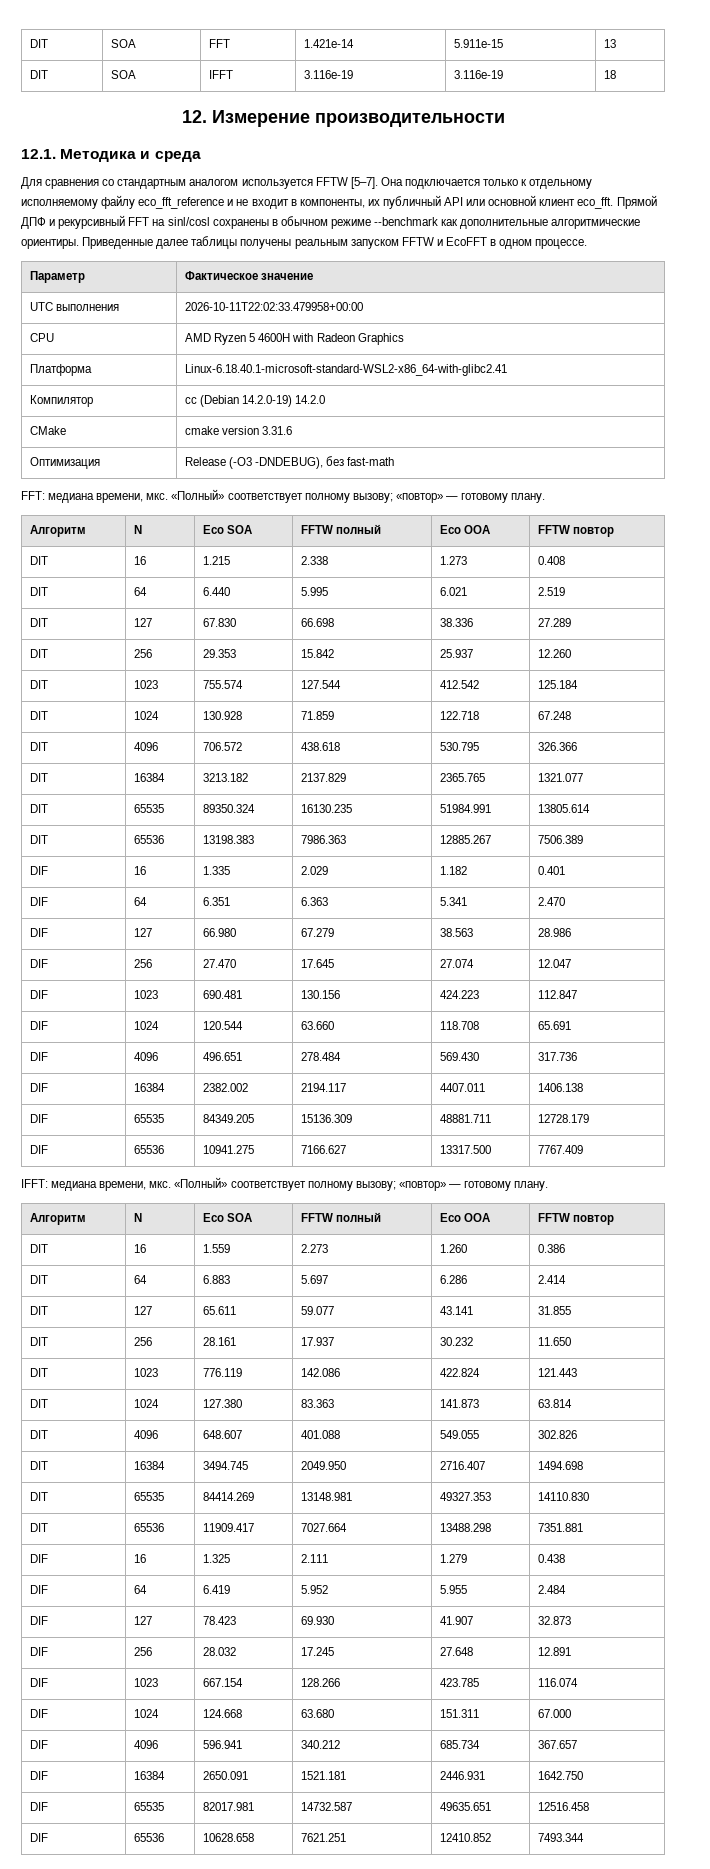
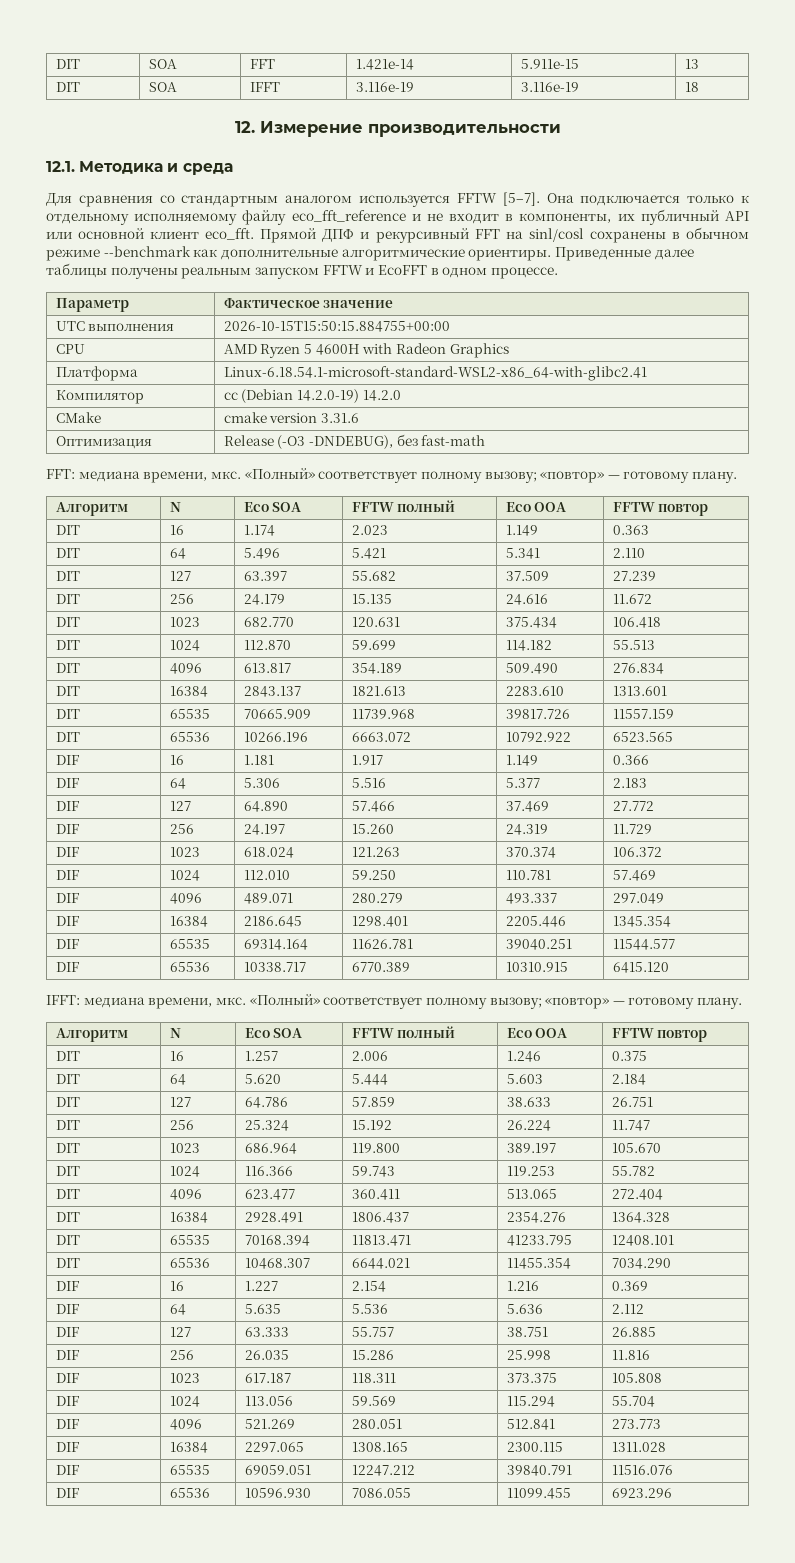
- UTC выполнения | 2026-10-11T22:02:33.479958+00:00
+ UTC выполнения | 2026-10-15T15:50:15.884755+00:00
- Платформа | Linux-6.18.40.1-microsoft-standard-WSL2-x86_64-with-glibc2.41
+ Платформа | Linux-6.18.54.1-microsoft-standard-WSL2-x86_64-with-glibc2.41
- DIT | 16 | 1.215 | 2.338 | 1.273 | 0.408
- DIT | 64 | 6.440 | 5.995 | 6.021 | 2.519
- DIT | 127 | 67.830 | 66.698 | 38.336 | 27.289
- DIT | 256 | 29.353 | 15.842 | 25.937 | 12.260
- DIT | 1023 | 755.574 | 127.544 | 412.542 | 125.184
- DIT | 1024 | 130.928 | 71.859 | 122.718 | 67.248
- DIT | 4096 | 706.572 | 438.618 | 530.795 | 326.366
- DIT | 16384 | 3213.182 | 2137.829 | 2365.765 | 1321.077
- DIT | 65535 | 89350.324 | 16130.235 | 51984.991 | 13805.614
- DIT | 65536 | 13198.383 | 7986.363 | 12885.267 | 7506.389
- DIF | 16 | 1.335 | 2.029 | 1.182 | 0.401
- DIF | 64 | 6.351 | 6.363 | 5.341 | 2.470
- DIF | 127 | 66.980 | 67.279 | 38.563 | 28.986
- DIF | 256 | 27.470 | 17.645 | 27.074 | 12.047
- DIF | 1023 | 690.481 | 130.156 | 424.223 | 112.847
- DIF | 1024 | 120.544 | 63.660 | 118.708 | 65.691
- DIF | 4096 | 496.651 | 278.484 | 569.430 | 317.736
- DIF | 16384 | 2382.002 | 2194.117 | 4407.011 | 1406.138
- DIF | 65535 | 84349.205 | 15136.309 | 48881.711 | 12728.179
- DIF | 65536 | 10941.275 | 7166.627 | 13317.500 | 7767.409
+ DIT | 16 | 1.174 | 2.023 | 1.149 | 0.363
+ DIT | 64 | 5.496 | 5.421 | 5.341 | 2.110
+ DIT | 127 | 63.397 | 55.682 | 37.509 | 27.239
+ DIT | 256 | 24.179 | 15.135 | 24.616 | 11.672
+ DIT | 1023 | 682.770 | 120.631 | 375.434 | 106.418
+ DIT | 1024 | 112.870 | 59.699 | 114.182 | 55.513
+ DIT | 4096 | 613.817 | 354.189 | 509.490 | 276.834
+ DIT | 16384 | 2843.137 | 1821.613 | 2283.610 | 1313.601
+ DIT | 65535 | 70665.909 | 11739.968 | 39817.726 | 11557.159
+ DIT | 65536 | 10266.196 | 6663.072 | 10792.922 | 6523.565
+ DIF | 16 | 1.181 | 1.917 | 1.149 | 0.366
+ DIF | 64 | 5.306 | 5.516 | 5.377 | 2.183
+ DIF | 127 | 64.890 | 57.466 | 37.469 | 27.772
+ DIF | 256 | 24.197 | 15.260 | 24.319 | 11.729
+ DIF | 1023 | 618.024 | 121.263 | 370.374 | 106.372
+ DIF | 1024 | 112.010 | 59.250 | 110.781 | 57.469
+ DIF | 4096 | 489.071 | 280.279 | 493.337 | 297.049
+ DIF | 16384 | 2186.645 | 1298.401 | 2205.446 | 1345.354
+ DIF | 65535 | 69314.164 | 11626.781 | 39040.251 | 11544.577
+ DIF | 65536 | 10338.717 | 6770.389 | 10310.915 | 6415.120
- DIT | 16 | 1.559 | 2.273 | 1.260 | 0.386
- DIT | 64 | 6.883 | 5.697 | 6.286 | 2.414
- DIT | 127 | 65.611 | 59.077 | 43.141 | 31.855
- DIT | 256 | 28.161 | 17.937 | 30.232 | 11.650
- DIT | 1023 | 776.119 | 142.086 | 422.824 | 121.443
- DIT | 1024 | 127.380 | 83.363 | 141.873 | 63.814
- DIT | 4096 | 648.607 | 401.088 | 549.055 | 302.826
- DIT | 16384 | 3494.745 | 2049.950 | 2716.407 | 1494.698
- DIT | 65535 | 84414.269 | 13148.981 | 49327.353 | 14110.830
- DIT | 65536 | 11909.417 | 7027.664 | 13488.298 | 7351.881
- DIF | 16 | 1.325 | 2.111 | 1.279 | 0.438
- DIF | 64 | 6.419 | 5.952 | 5.955 | 2.484
- DIF | 127 | 78.423 | 69.930 | 41.907 | 32.873
- DIF | 256 | 28.032 | 17.245 | 27.648 | 12.891
- DIF | 1023 | 667.154 | 128.266 | 423.785 | 116.074
- DIF | 1024 | 124.668 | 63.680 | 151.311 | 67.000
- DIF | 4096 | 596.941 | 340.212 | 685.734 | 367.657
- DIF | 16384 | 2650.091 | 1521.181 | 2446.931 | 1642.750
- DIF | 65535 | 82017.981 | 14732.587 | 49635.651 | 12516.458
- DIF | 65536 | 10628.658 | 7621.251 | 12410.852 | 7493.344
+ DIT | 16 | 1.257 | 2.006 | 1.246 | 0.375
+ DIT | 64 | 5.620 | 5.444 | 5.603 | 2.184
+ DIT | 127 | 64.786 | 57.859 | 38.633 | 26.751
+ DIT | 256 | 25.324 | 15.192 | 26.224 | 11.747
+ DIT | 1023 | 686.964 | 119.800 | 389.197 | 105.670
+ DIT | 1024 | 116.366 | 59.743 | 119.253 | 55.782
+ DIT | 4096 | 623.477 | 360.411 | 513.065 | 272.404
+ DIT | 16384 | 2928.491 | 1806.437 | 2354.276 | 1364.328
+ DIT | 65535 | 70168.394 | 11813.471 | 41233.795 | 12408.101
+ DIT | 65536 | 10468.307 | 6644.021 | 11455.354 | 7034.290
+ DIF | 16 | 1.227 | 2.154 | 1.216 | 0.369
+ DIF | 64 | 5.635 | 5.536 | 5.636 | 2.112
+ DIF | 127 | 63.333 | 55.757 | 38.751 | 26.885
+ DIF | 256 | 26.035 | 15.286 | 25.998 | 11.816
+ DIF | 1023 | 617.187 | 118.311 | 373.375 | 105.808
+ DIF | 1024 | 113.056 | 59.569 | 115.294 | 55.704
+ DIF | 4096 | 521.269 | 280.051 | 512.841 | 273.773
+ DIF | 16384 | 2297.065 | 1308.165 | 2300.115 | 1311.028
+ DIF | 65535 | 69059.051 | 12247.212 | 39840.791 | 11516.076
+ DIF | 65536 | 10596.930 | 7086.055 | 11099.455 | 6923.296

